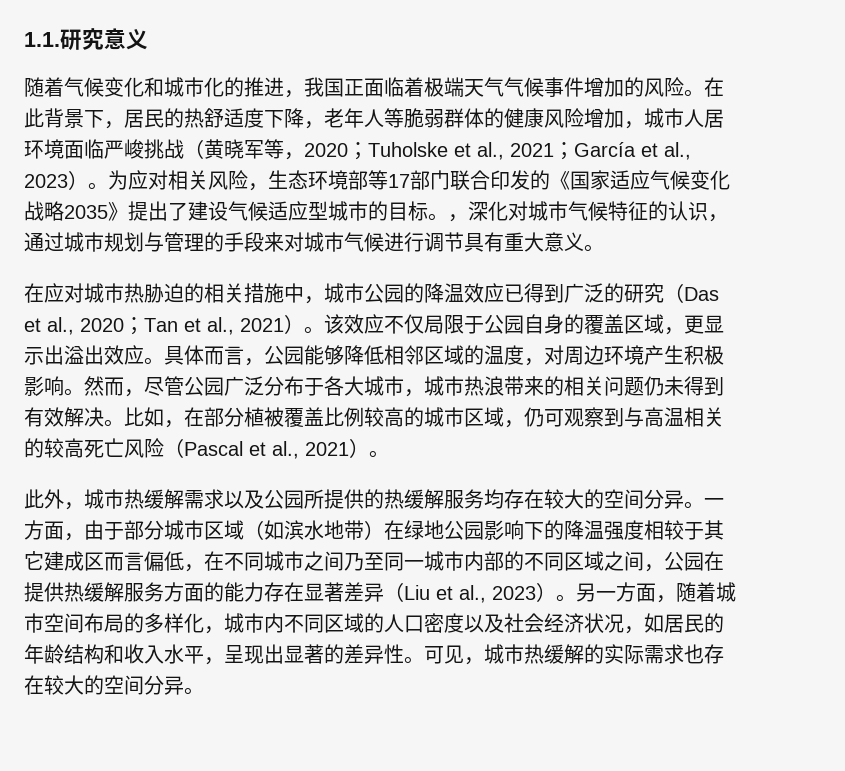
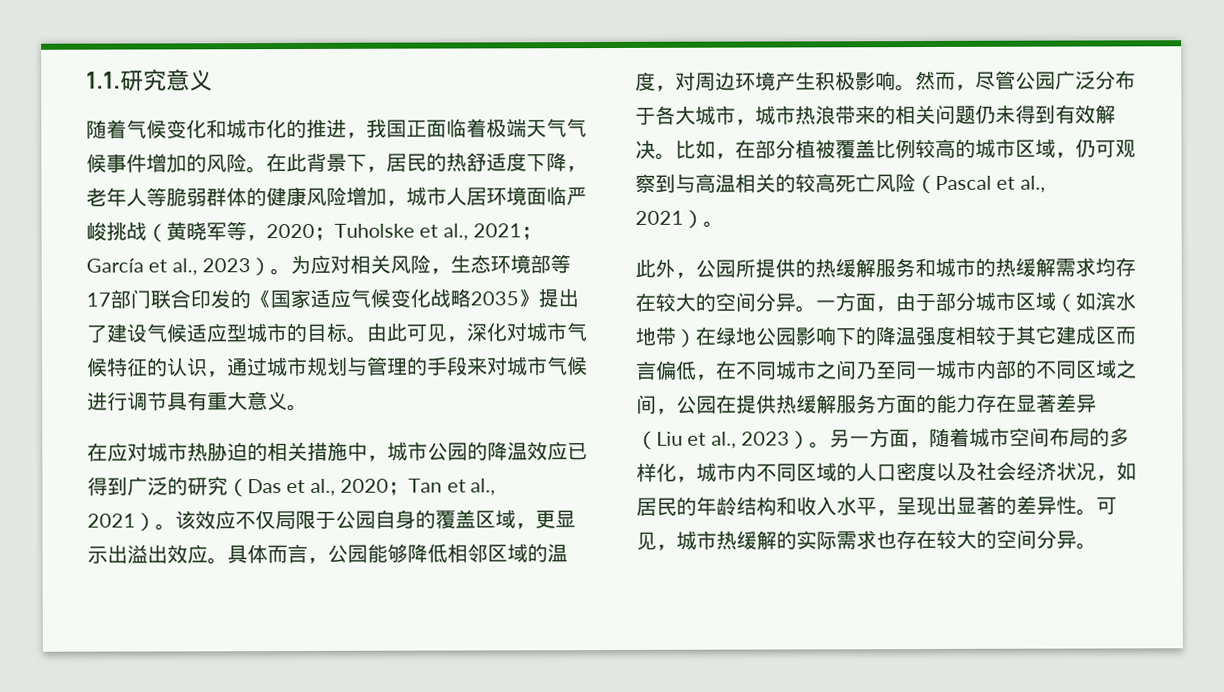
- ，深化对城市气候特征的认识，通过城市规划与管理的手段来对城市气候进行调节具有重大意义。
+ 由此可见，深化对城市气候特征的认识，通过城市规划与管理的手段来对城市气候进行调节具有重大意义。
- 此外，城市热缓解需求以及公园所提供的热缓解服务均存在较大的空间分异。
+ 此外，公园所提供的热缓解服务和城市的热缓解需求均存在较大的空间分异。

